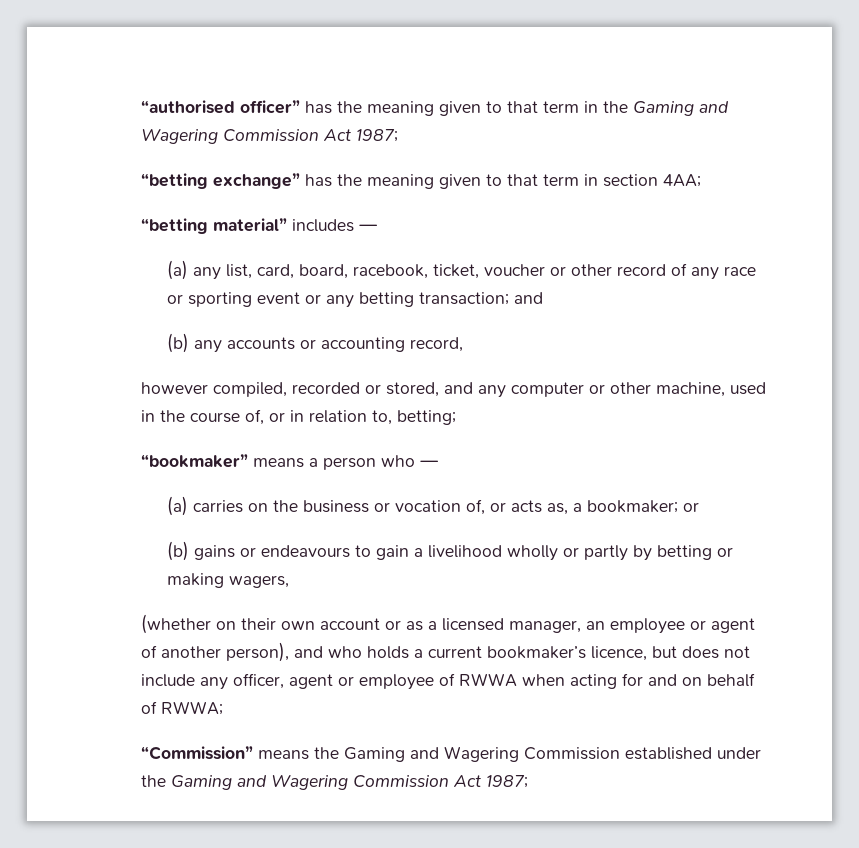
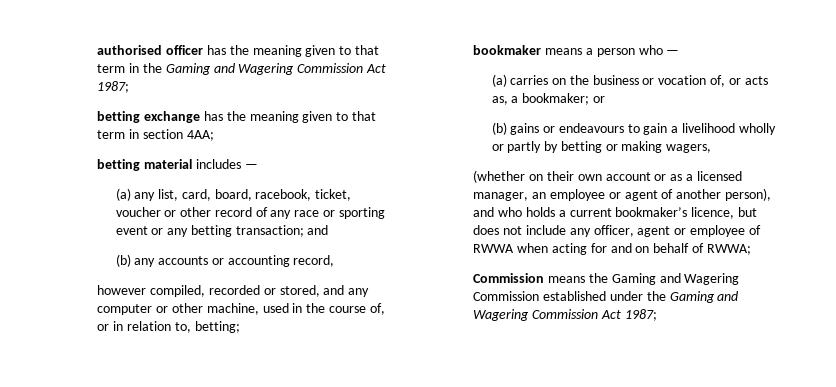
- “authorised officer” has the meaning given to that term in the Gaming and Wagering Commission Act 1987;
+ authorised officer has the meaning given to that term in the Gaming and Wagering Commission Act 1987;
- “betting exchange” has the meaning given to that term in section 4AA;
+ betting exchange has the meaning given to that term in section 4AA;
- “betting material” includes —
+ betting material includes —
- “bookmaker” means a person who —
+ bookmaker means a person who —
- “Commission” means the Gaming and Wagering Commission established under the Gaming and Wagering Commission Act 1987;
+ Commission means the Gaming and Wagering Commission established under the Gaming and Wagering Commission Act 1987;

